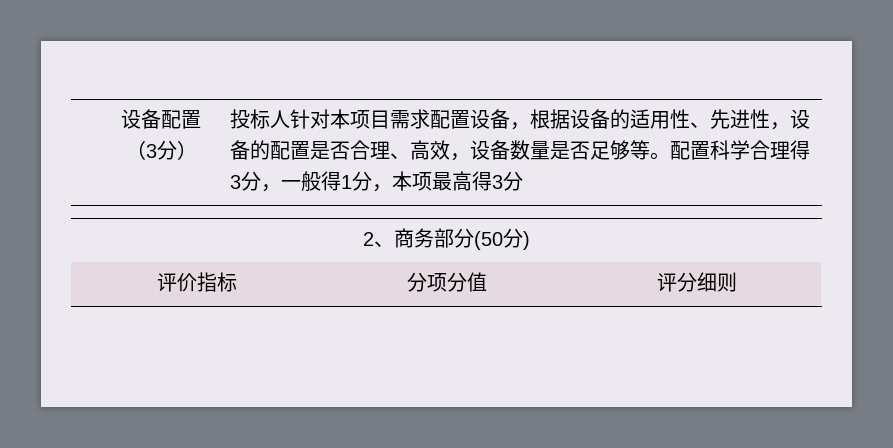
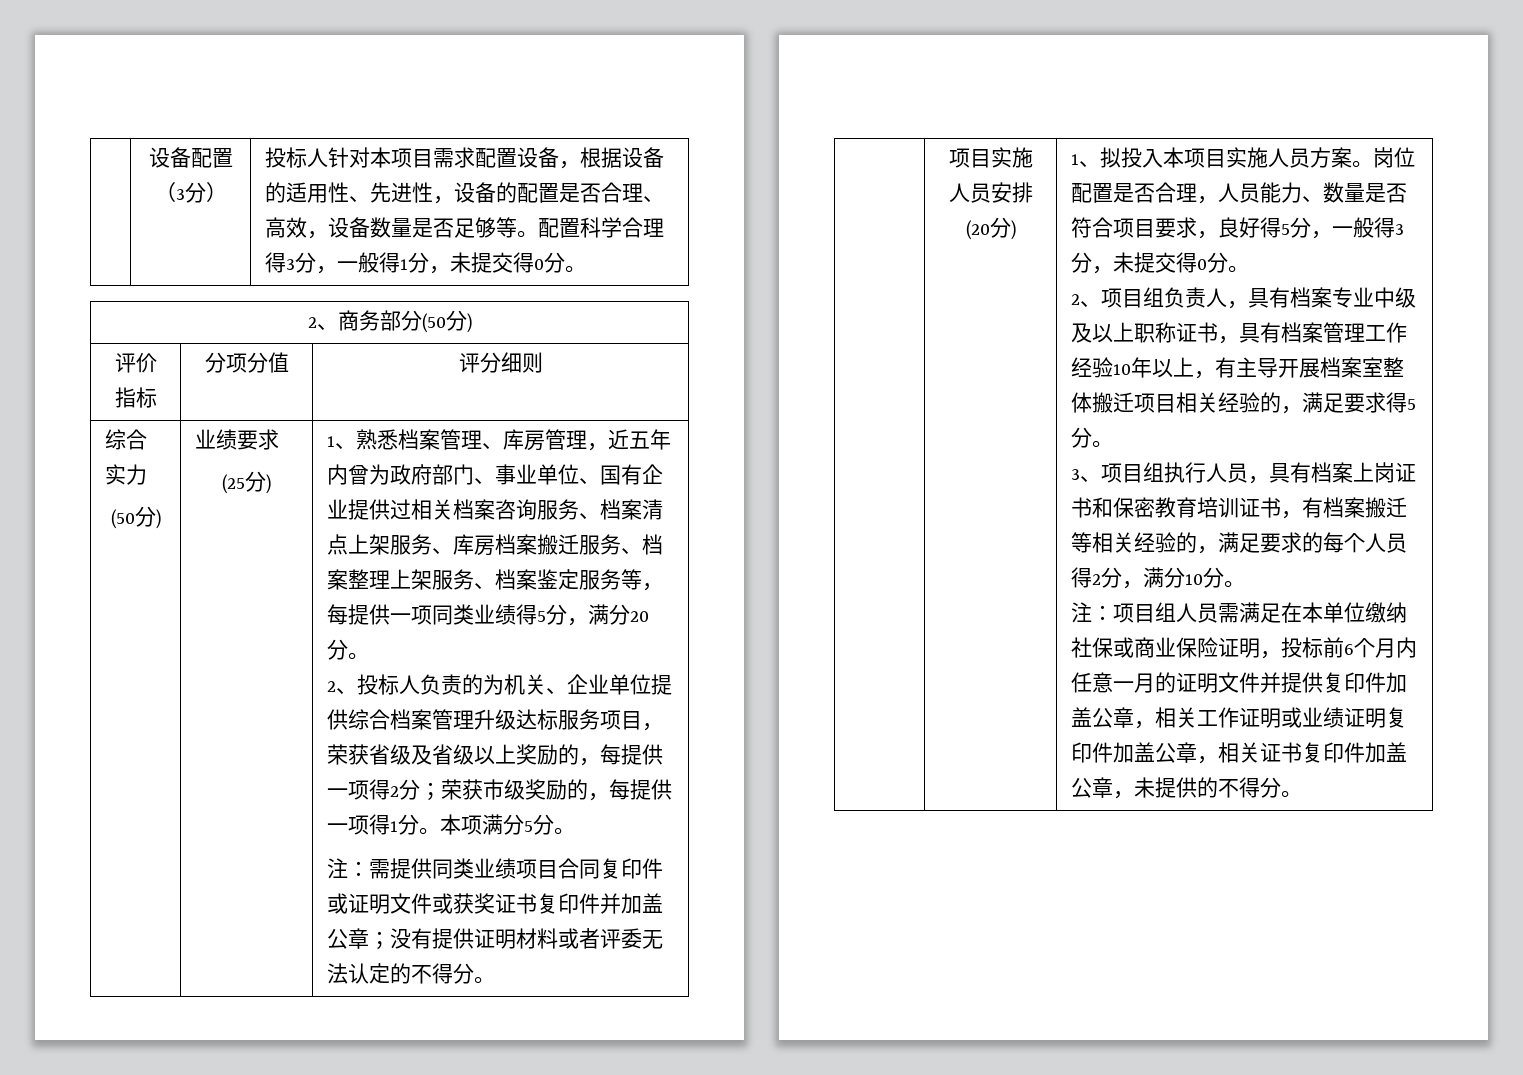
- 配置科学合理得3分，一般得1分，本项最高得3分
+ 配置科学合理得3分，一般得1分，未提交得0分。
+ 综合实力
+ (50分) | 业绩要求
+ (25分) | 1、熟悉档案管理、库房管理，近五年内曾为政府部门、事业单位、国有企业提供过相关档案咨询服务、档案清点上架服务、库房档案搬迁服务、档案整理上架服务、档案鉴定服务等，每提供一项同类业绩得5分，满分20分。
+ 2、投标人负责的为机关、企业单位提供综合档案管理升级达标服务项目，荣获省级及省级以上奖励的，每提供一项得2分；荣获市级奖励的，每提供一项得1分。本项满分5分。
+ 注：需提供同类业绩项目合同复印件或证明文件或获奖证书复印件并加盖公章；没有提供证明材料或者评委无法认定的不得分。
+ | 项目实施人员安排(20分) | 1、拟投入本项目实施人员方案。岗位配置是否合理，人员能力、数量是否符合项目要求，良好得5分，一般得3分，未提交得0分。
+ 2、项目组负责人，具有档案专业中级及以上职称证书，具有档案管理工作经验10年以上，有主导开展档案室整体搬迁项目相关经验的，满足要求得5分。
+ 3、项目组执行人员，具有档案上岗证书和保密教育培训证书，有档案搬迁等相关经验的，满足要求的每个人员得2分，满分10分。
+ 注：项目组人员需满足在本单位缴纳社保或商业保险证明，投标前6个月内任意一月的证明文件并提供复印件加盖公章，相关工作证明或业绩证明复印件加盖公章，相关证书复印件加盖公章，未提供的不得分。

